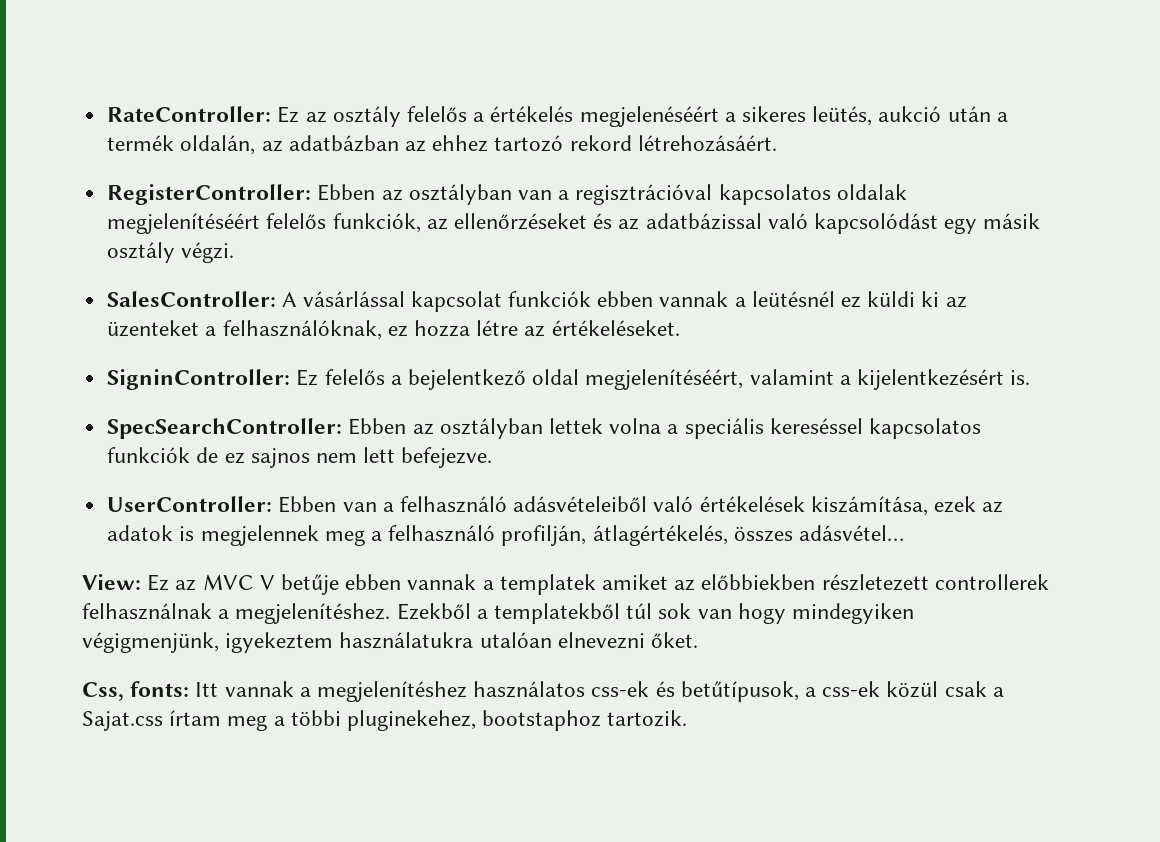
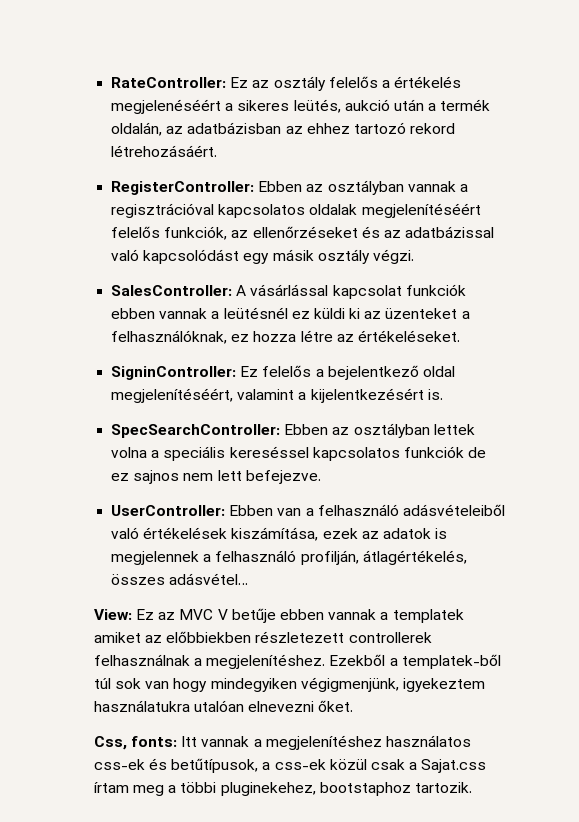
- RateController: Ez az osztály felelős a értékelés megjelenéséért a sikeres leütés, aukció után a termék oldalán, az adatbázban az ehhez tartozó rekord létrehozásáért.
+ RateController: Ez az osztály felelős a értékelés megjelenéséért a sikeres leütés, aukció után a termék oldalán, az adatbázisban az ehhez tartozó rekord létrehozásáért.
- RegisterController: Ebben az osztályban van a regisztrációval kapcsolatos oldalak megjelenítéséért felelős funkciók, az ellenőrzéseket és az adatbázissal való kapcsolódást egy másik osztály végzi.
+ RegisterController: Ebben az osztályban vannak a regisztrációval kapcsolatos oldalak megjelenítéséért felelős funkciók, az ellenőrzéseket és az adatbázissal való kapcsolódást egy másik osztály végzi.
- UserController: Ebben van a felhasználó adásvételeiből való értékelések kiszámítása, ezek az adatok is megjelennek meg a felhasználó profilján, átlagértékelés, összes adásvétel…
+ UserController: Ebben van a felhasználó adásvételeiből való értékelések kiszámítása, ezek az adatok is megjelennek a felhasználó profilján, átlagértékelés, összes adásvétel…
- Ezekből a templatekből túl sok van hogy mindegyiken végigmenjünk, igyekeztem használatukra utalóan elnevezni őket.
+ Ezekből a templatek-ből túl sok van hogy mindegyiken végigmenjünk, igyekeztem használatukra utalóan elnevezni őket.

